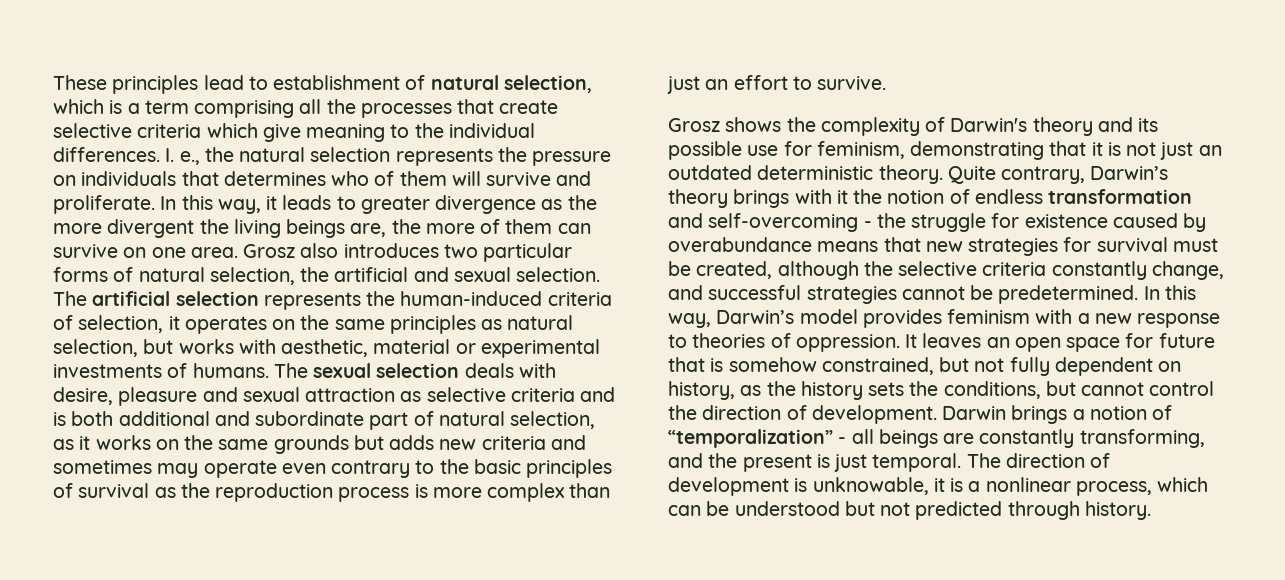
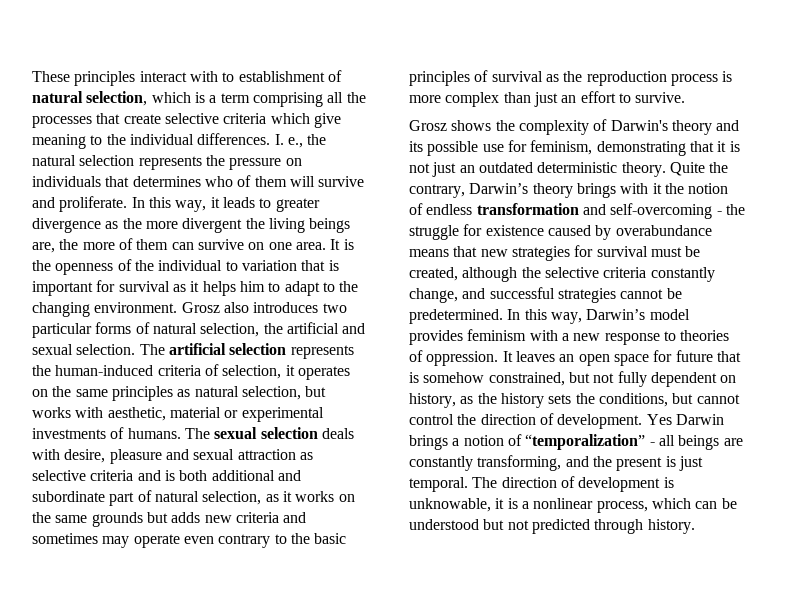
- These principles lead to establishment of natural selection, which is a term comprising all the processes that create selective criteria which give meaning to the individual differences.
+ These principles interact with to establishment of natural selection, which is a term comprising all the processes that create selective criteria which give meaning to the individual differences.
+ It is the openness of the individual to variation that is important for survival as it helps him to adapt to the changing environment.
- Quite contrary, Darwin’s theory brings with it the notion of endless transformation and self-overcoming - the struggle for existence caused by overabundance means that new strategies for survival must be created, although the selective criteria constantly change, and successful strategies cannot be predetermined.
+ Quite the contrary, Darwin’s theory brings with it the notion of endless transformation and self-overcoming - the struggle for existence caused by overabundance means that new strategies for survival must be created, although the selective criteria constantly change, and successful strategies cannot be predetermined.
- Darwin brings a notion of “temporalization” - all beings are constantly transforming, and the present is just temporal.
+ Yes Darwin brings a notion of “temporalization” - all beings are constantly transforming, and the present is just temporal.

